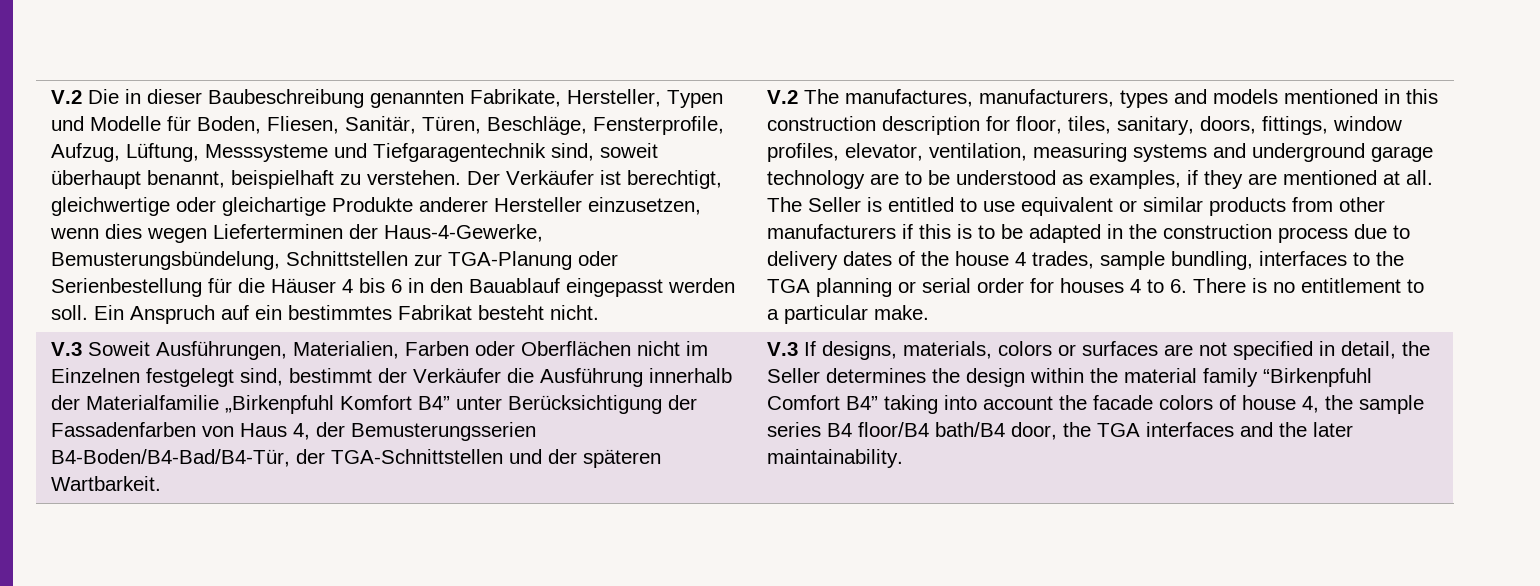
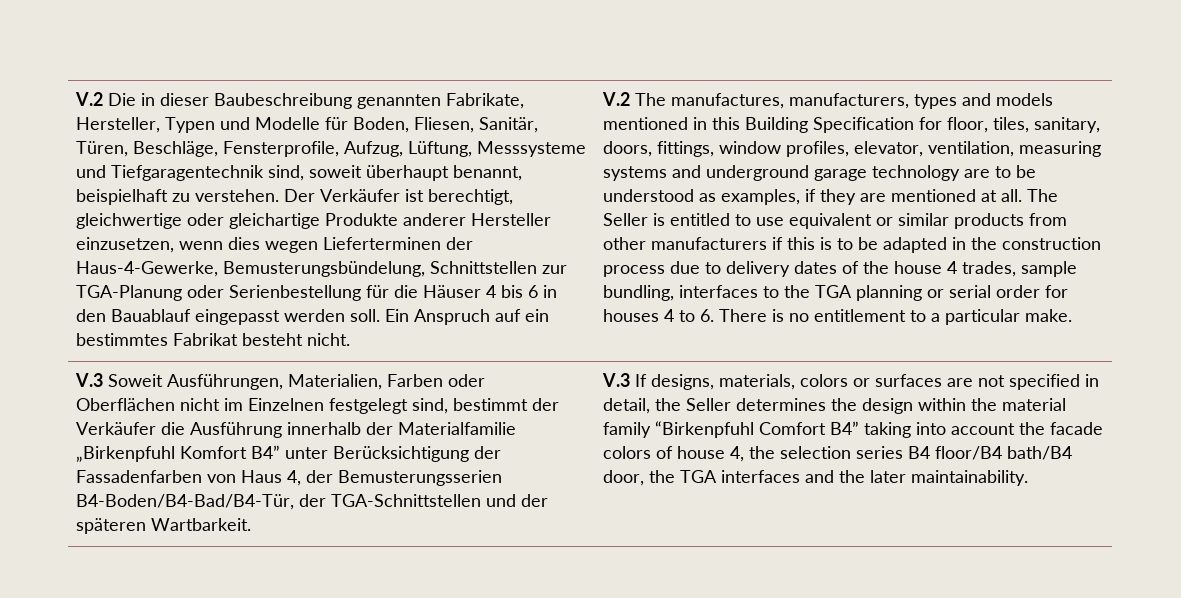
- V.2 The manufactures, manufacturers, types and models mentioned in this construction description for floor, tiles, sanitary, doors, fittings, window profiles, elevator, ventilation, measuring systems and underground garage technology are to be understood as examples, if they are mentioned at all.
+ V.2 The manufactures, manufacturers, types and models mentioned in this Building Specification for floor, tiles, sanitary, doors, fittings, window profiles, elevator, ventilation, measuring systems and underground garage technology are to be understood as examples, if they are mentioned at all.
- V.3 If designs, materials, colors or surfaces are not specified in detail, the Seller determines the design within the material family “Birkenpfuhl Comfort B4” taking into account the facade colors of house 4, the sample series B4 floor/B4 bath/B4 door, the TGA interfaces and the later maintainability.
+ V.3 If designs, materials, colors or surfaces are not specified in detail, the Seller determines the design within the material family “Birkenpfuhl Comfort B4” taking into account the facade colors of house 4, the selection series B4 floor/B4 bath/B4 door, the TGA interfaces and the later maintainability.

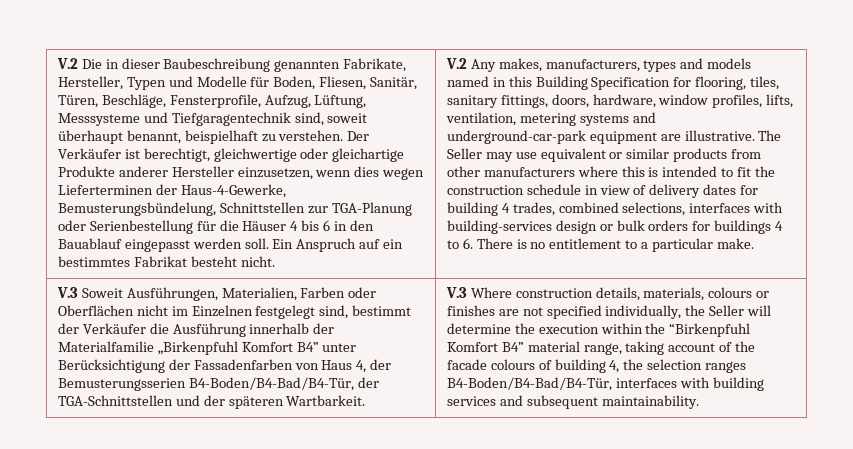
- V.2 The manufactures, manufacturers, types and models mentioned in this Building Specification for floor, tiles, sanitary, doors, fittings, window profiles, elevator, ventilation, measuring systems and underground garage technology are to be understood as examples, if they are mentioned at all. The Seller is entitled to use equivalent or similar products from other manufacturers if this is to be adapted in the construction process due to delivery dates of the house 4 trades, sample bundling, interfaces to the TGA planning or serial order for houses 4 to 6. There is no entitlement to a particular make.
+ V.2 Any makes, manufacturers, types and models named in this Building Specification for flooring, tiles, sanitary fittings, doors, hardware, window profiles, lifts, ventilation, metering systems and underground-car-park equipment are illustrative. The Seller may use equivalent or similar products from other manufacturers where this is intended to fit the construction schedule in view of delivery dates for building 4 trades, combined selections, interfaces with building-services design or bulk orders for buildings 4 to 6. There is no entitlement to a particular make.
- V.3 If designs, materials, colors or surfaces are not specified in detail, the Seller determines the design within the material family “Birkenpfuhl Comfort B4” taking into account the facade colors of house 4, the selection series B4 floor/B4 bath/B4 door, the TGA interfaces and the later maintainability.
+ V.3 Where construction details, materials, colours or finishes are not specified individually, the Seller will determine the execution within the “Birkenpfuhl Komfort B4” material range, taking account of the facade colours of building 4, the selection ranges B4-Boden/B4-Bad/B4-Tür, interfaces with building services and subsequent maintainability.

